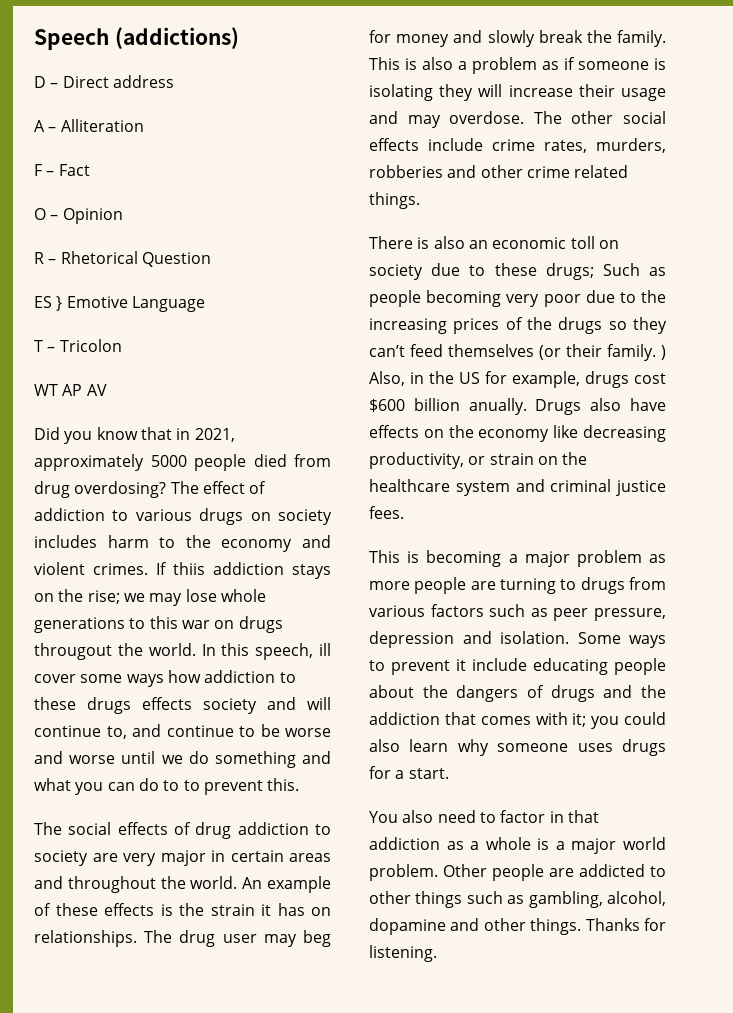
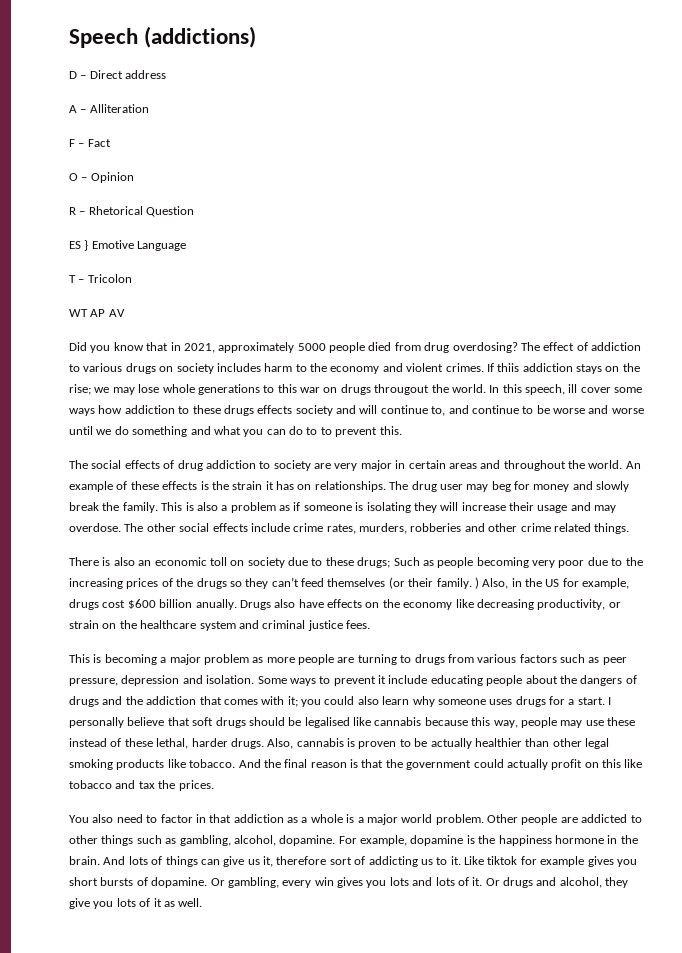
+ I personally believe that soft drugs should be legalised like cannabis because this way, people may use these instead of these lethal, harder drugs. Also, cannabis is proven to be actually healthier than other legal smoking products like tobacco. And the final reason is that the government could actually profit on this like tobacco and tax the prices.
- Other people are addicted to other things such as gambling, alcohol, dopamine and other things. Thanks for listening.
+ Other people are addicted to other things such as gambling, alcohol, dopamine. For example, dopamine is the happiness hormone in the brain. And lots of things can give us it, therefore sort of addicting us to it. Like tiktok for example gives you short bursts of dopamine. Or gambling, every win gives you lots and lots of it. Or drugs and alcohol, they give you lots of it as well.

